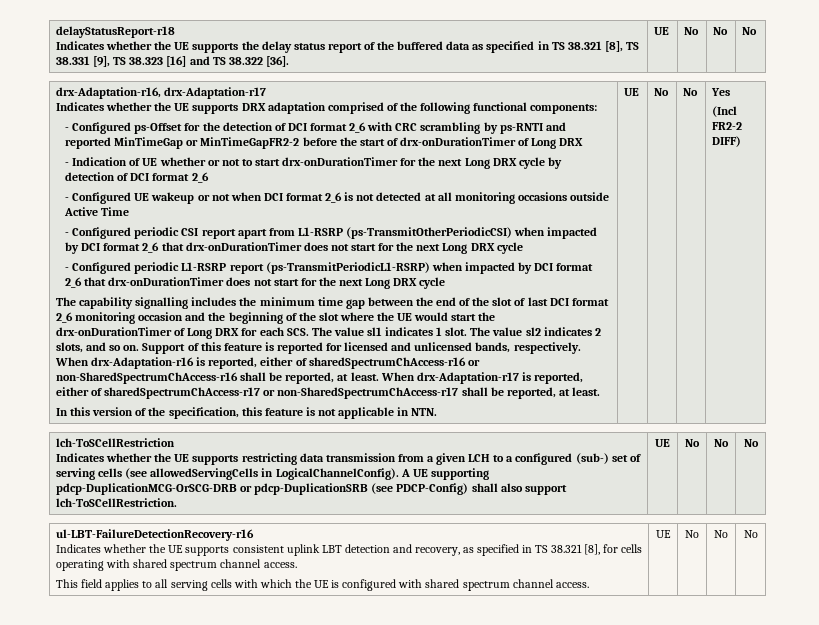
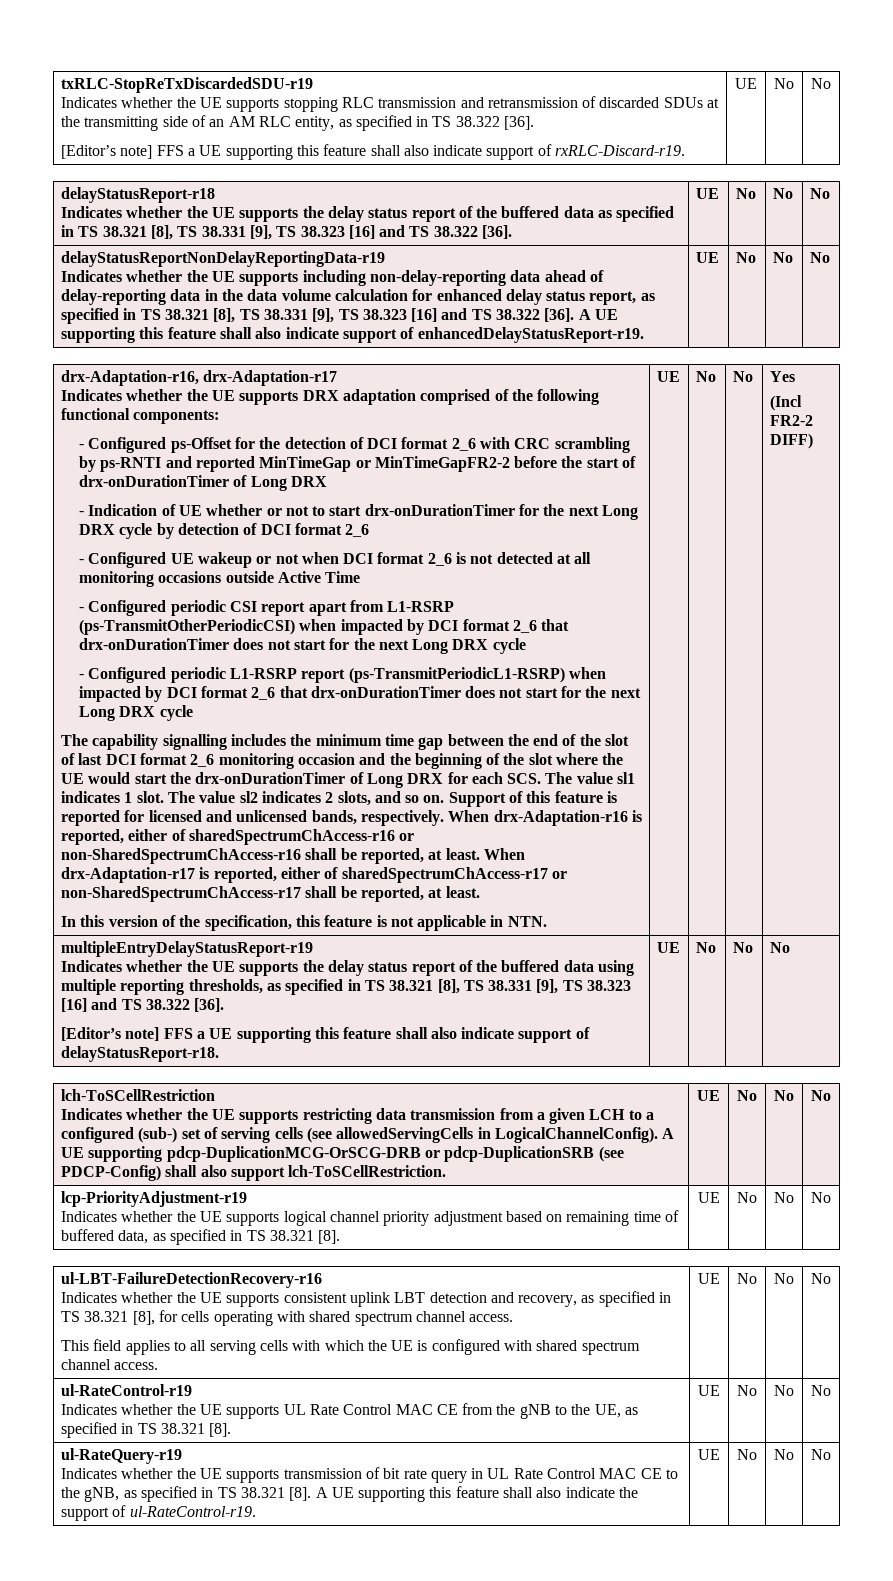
+ txRLC-StopReTxDiscardedSDU-r19
+ Indicates whether the UE supports stopping RLC transmission and retransmission of discarded SDUs at the transmitting side of an AM RLC entity, as specified in TS 38.322 [36].
+ [Editor’s note] FFS a UE supporting this feature shall also indicate support of rxRLC-Discard-r19. | UE | No | No
+ delayStatusReportNonDelayReportingData-r19
+ Indicates whether the UE supports including non-delay-reporting data ahead of delay-reporting data in the data volume calculation for enhanced delay status report, as specified in TS 38.321 [8], TS 38.331 [9], TS 38.323 [16] and TS 38.322 [36]. A UE supporting this feature shall also indicate support of enhancedDelayStatusReport-r19. | UE | No | No | No
+ multipleEntryDelayStatusReport-r19
+ Indicates whether the UE supports the delay status report of the buffered data using multiple reporting thresholds, as specified in TS 38.321 [8], TS 38.331 [9], TS 38.323 [16] and TS 38.322 [36].
+ [Editor’s note] FFS a UE supporting this feature shall also indicate support of delayStatusReport-r18. | UE | No | No | No
+ lcp-PriorityAdjustment-r19
+ Indicates whether the UE supports logical channel priority adjustment based on remaining time of buffered data, as specified in TS 38.321 [8]. | UE | No | No | No
+ ul-RateControl-r19
+ Indicates whether the UE supports UL Rate Control MAC CE from the gNB to the UE, as specified in TS 38.321 [8]. | UE | No | No | No
+ ul-RateQuery-r19
+ Indicates whether the UE supports transmission of bit rate query in UL Rate Control MAC CE to the gNB, as specified in TS 38.321 [8]. A UE supporting this feature shall also indicate the support of ul-RateControl-r19. | UE | No | No | No

